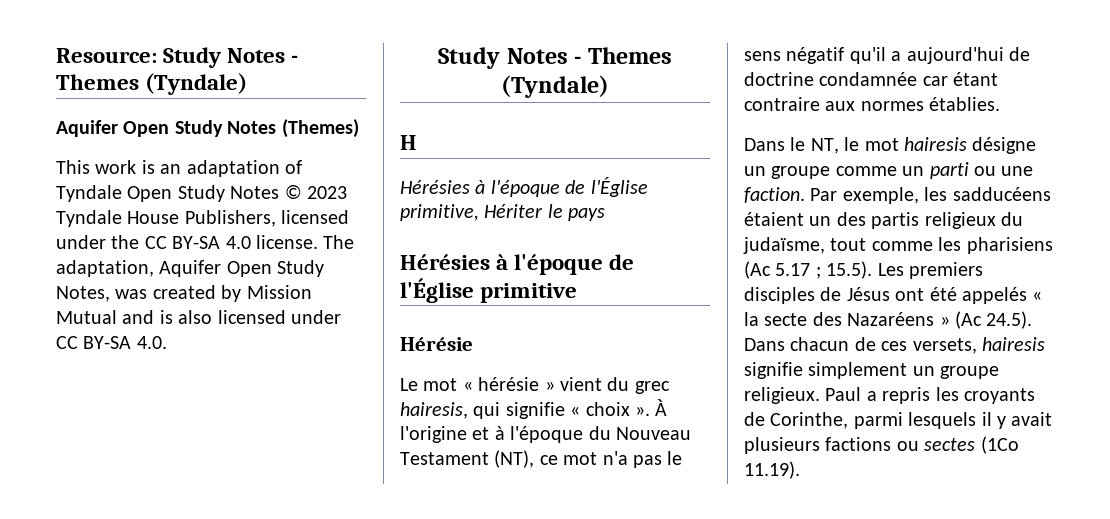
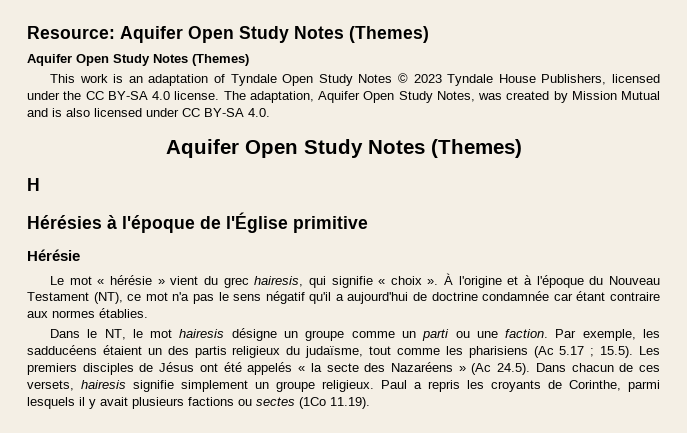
- Resource: Study Notes - Themes (Tyndale)
+ Resource: Aquifer Open Study Notes (Themes)
  The adaptation, Aquifer Open Study Notes, was created by Mission Mutual and is also licensed under CC BY-SA 4.0.
- Study Notes - Themes (Tyndale)
+ Aquifer Open Study Notes (Themes)
  H
- Hérésies à l'époque de l'Église primitive, Hériter le pays

